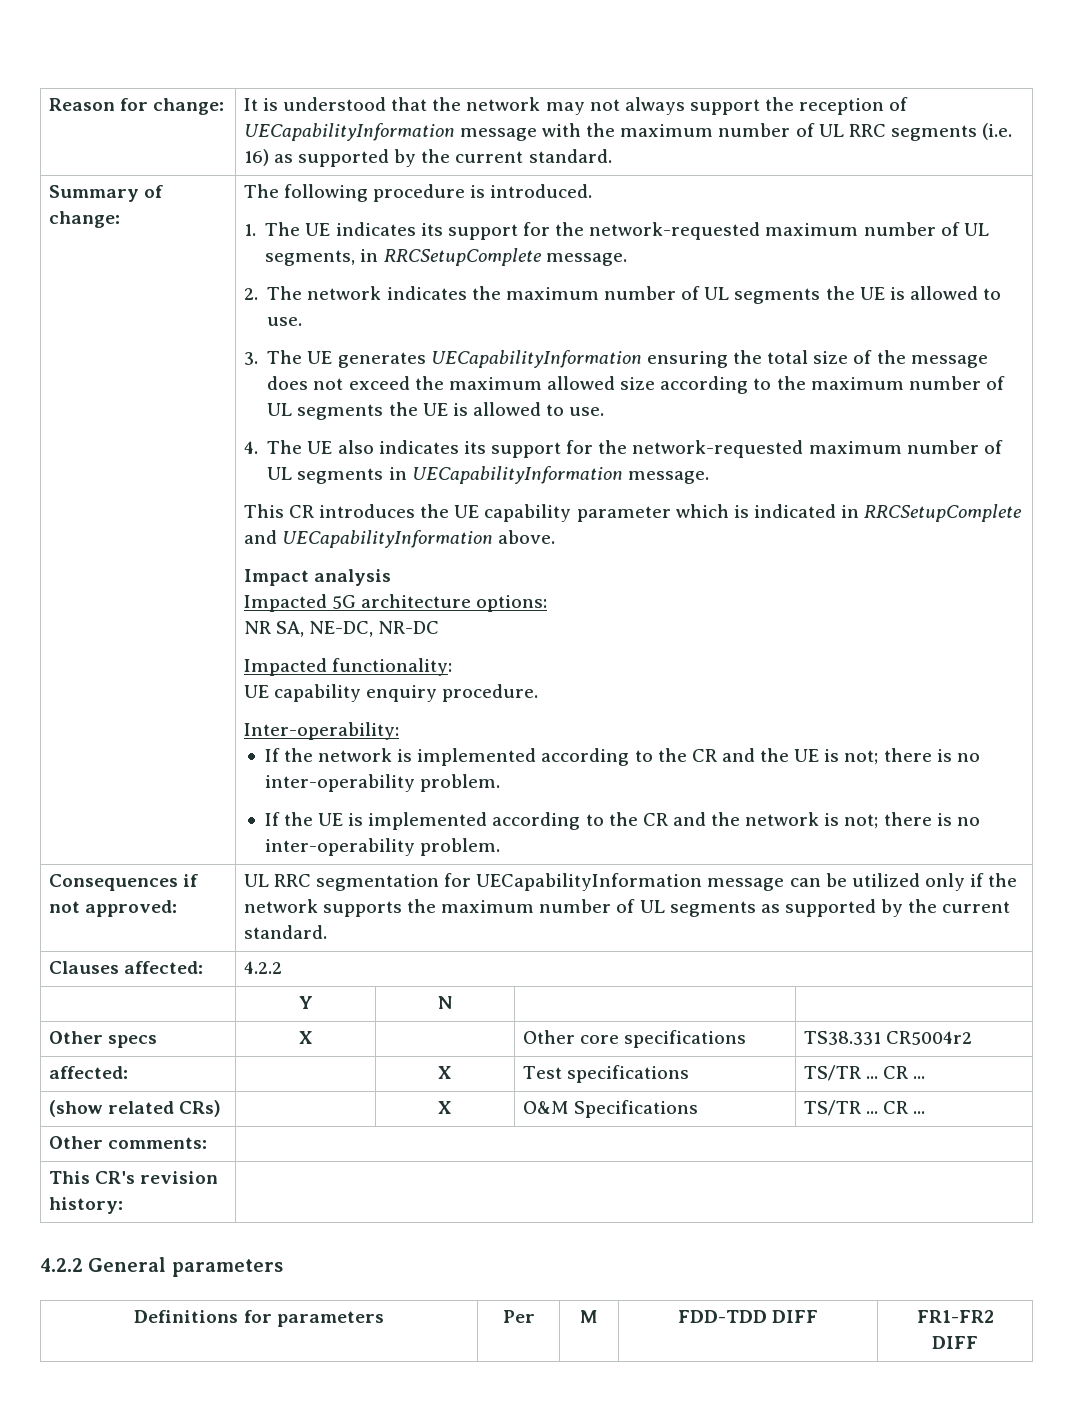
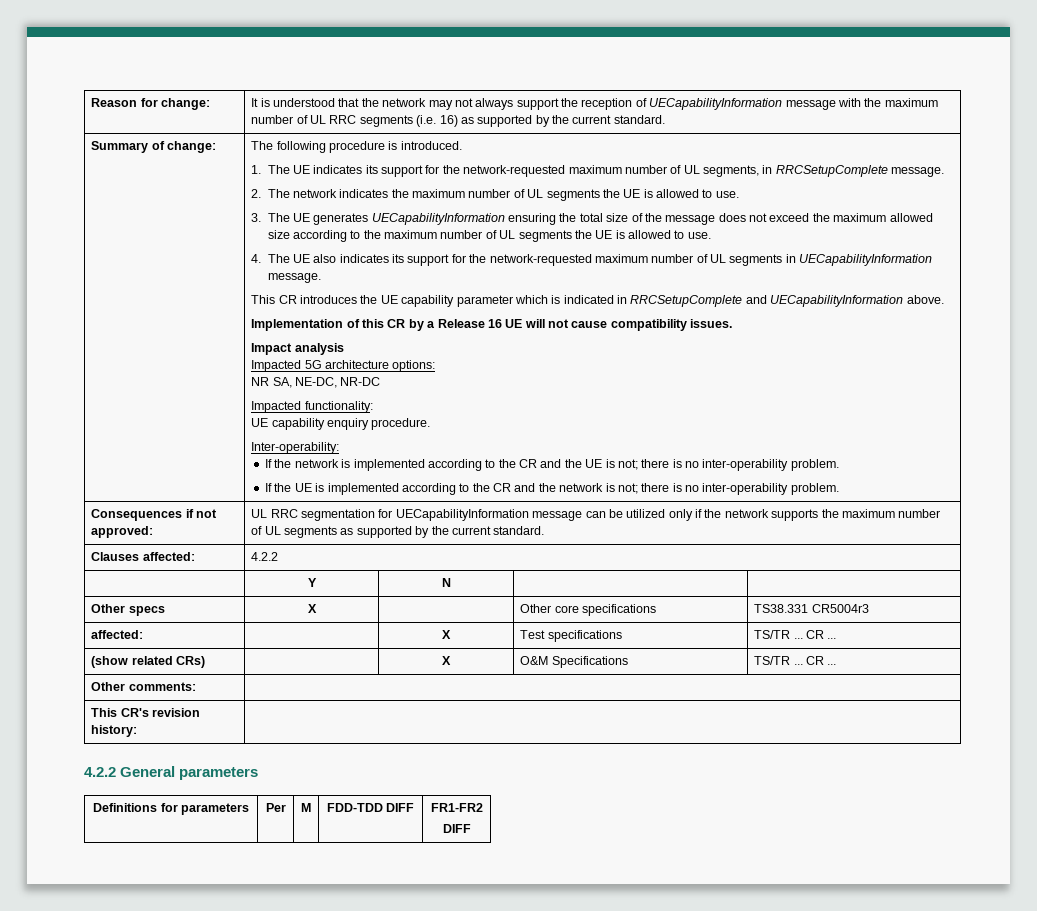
+ Implementation of this CR by a Release 16 UE will not cause compatibility issues.
- Other specs | X | | Other core specifications | TS38.331 CR5004r2
+ Other specs | X | | Other core specifications | TS38.331 CR5004r3

